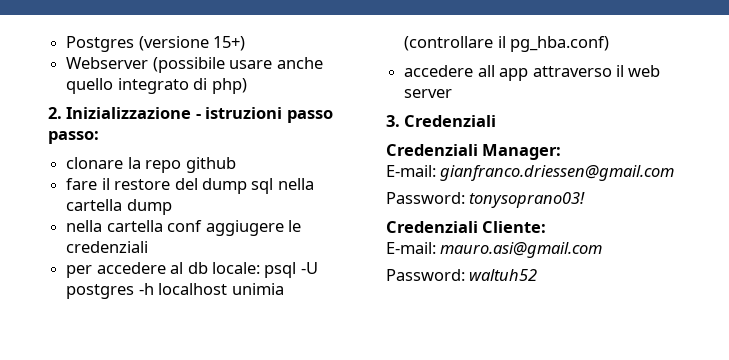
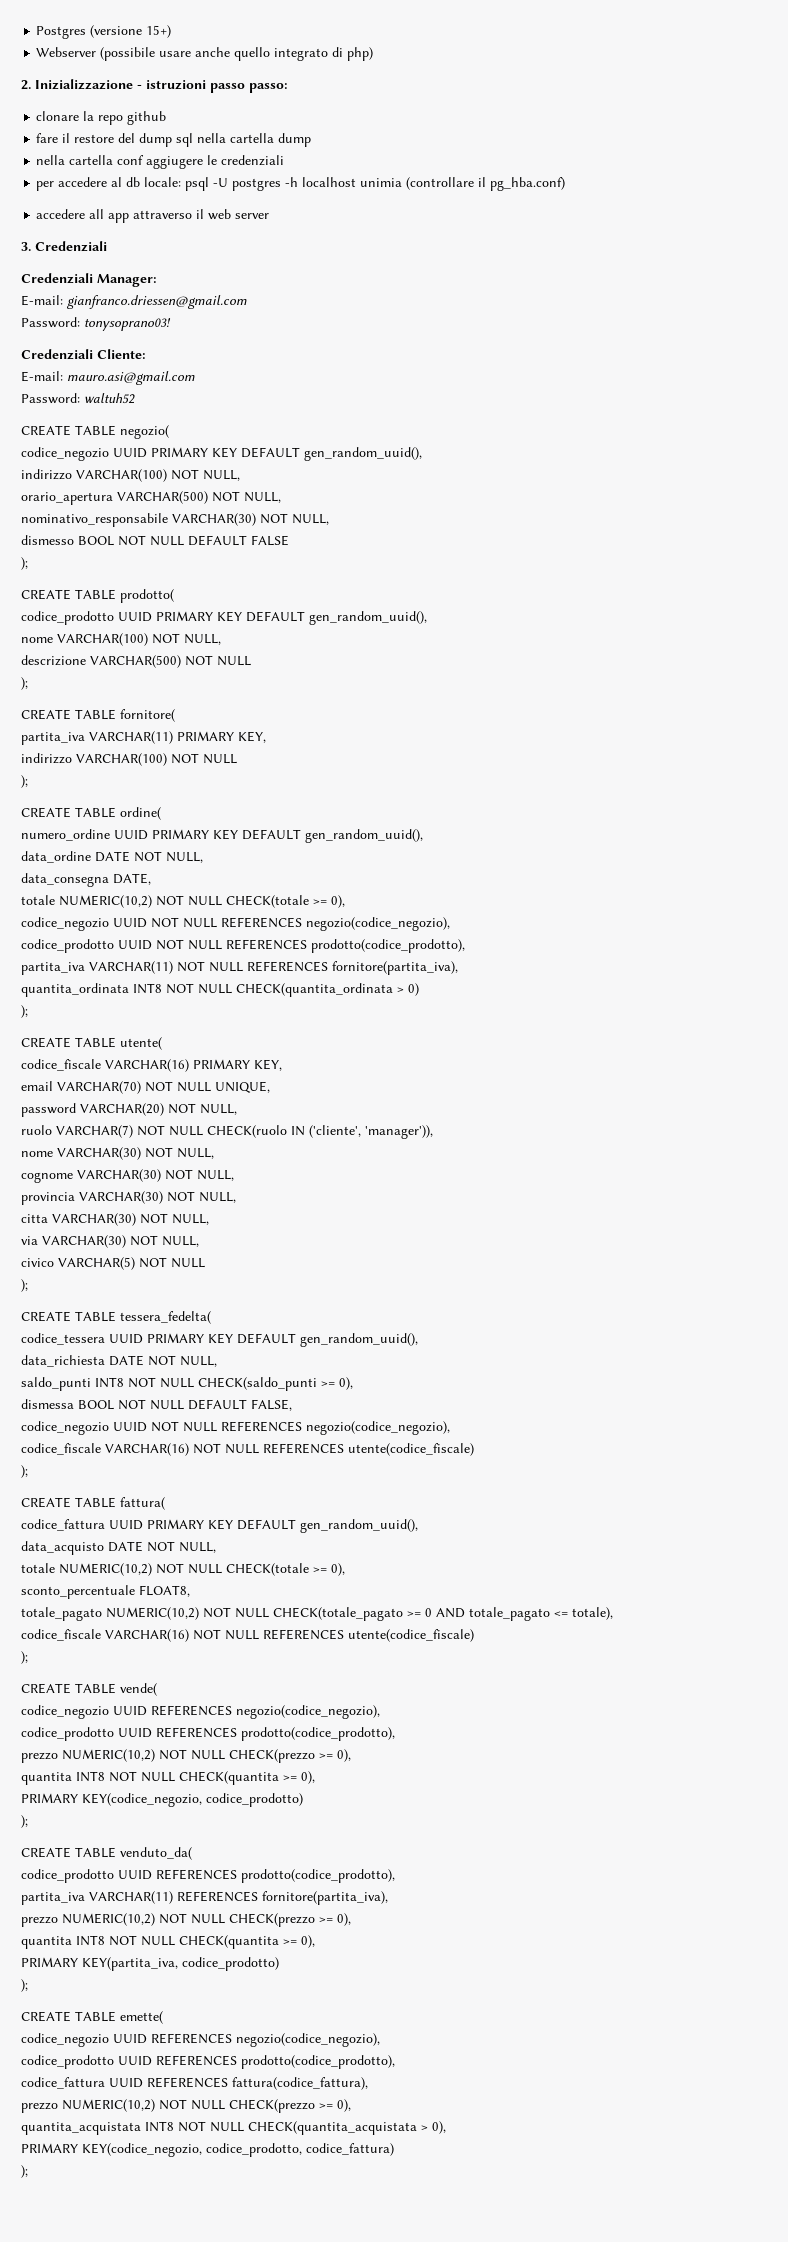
+ CREATE TABLE negozio(
+ codice_negozio UUID PRIMARY KEY DEFAULT gen_random_uuid(),
+ indirizzo VARCHAR(100) NOT NULL,
+ orario_apertura VARCHAR(500) NOT NULL,
+ nominativo_responsabile VARCHAR(30) NOT NULL,
+ dismesso BOOL NOT NULL DEFAULT FALSE
+ );
+ CREATE TABLE prodotto(
+ codice_prodotto UUID PRIMARY KEY DEFAULT gen_random_uuid(),
+ nome VARCHAR(100) NOT NULL,
+ descrizione VARCHAR(500) NOT NULL
+ );
+ CREATE TABLE fornitore(
+ partita_iva VARCHAR(11) PRIMARY KEY,
+ indirizzo VARCHAR(100) NOT NULL
+ );
+ CREATE TABLE ordine(
+ numero_ordine UUID PRIMARY KEY DEFAULT gen_random_uuid(),
+ data_ordine DATE NOT NULL,
+ data_consegna DATE,
+ totale NUMERIC(10,2) NOT NULL CHECK(totale >= 0),
+ codice_negozio UUID NOT NULL REFERENCES negozio(codice_negozio),
+ codice_prodotto UUID NOT NULL REFERENCES prodotto(codice_prodotto),
+ partita_iva VARCHAR(11) NOT NULL REFERENCES fornitore(partita_iva),
+ quantita_ordinata INT8 NOT NULL CHECK(quantita_ordinata > 0)
+ );
+ CREATE TABLE utente(
+ codice_fiscale VARCHAR(16) PRIMARY KEY,
+ email VARCHAR(70) NOT NULL UNIQUE,
+ password VARCHAR(20) NOT NULL,
+ ruolo VARCHAR(7) NOT NULL CHECK(ruolo IN ('cliente', 'manager')),
+ nome VARCHAR(30) NOT NULL,
+ cognome VARCHAR(30) NOT NULL,
+ provincia VARCHAR(30) NOT NULL,
+ citta VARCHAR(30) NOT NULL,
+ via VARCHAR(30) NOT NULL,
+ civico VARCHAR(5) NOT NULL
+ );
+ CREATE TABLE tessera_fedelta(
+ codice_tessera UUID PRIMARY KEY DEFAULT gen_random_uuid(),
+ data_richiesta DATE NOT NULL,
+ saldo_punti INT8 NOT NULL CHECK(saldo_punti >= 0),
+ dismessa BOOL NOT NULL DEFAULT FALSE,
+ codice_negozio UUID NOT NULL REFERENCES negozio(codice_negozio),
+ codice_fiscale VARCHAR(16) NOT NULL REFERENCES utente(codice_fiscale)
+ );
+ CREATE TABLE fattura(
+ codice_fattura UUID PRIMARY KEY DEFAULT gen_random_uuid(),
+ data_acquisto DATE NOT NULL,
+ totale NUMERIC(10,2) NOT NULL CHECK(totale >= 0),
+ sconto_percentuale FLOAT8,
+ totale_pagato NUMERIC(10,2) NOT NULL CHECK(totale_pagato >= 0 AND totale_pagato <= totale),
+ codice_fiscale VARCHAR(16) NOT NULL REFERENCES utente(codice_fiscale)
+ );
+ CREATE TABLE vende(
+ codice_negozio UUID REFERENCES negozio(codice_negozio),
+ codice_prodotto UUID REFERENCES prodotto(codice_prodotto),
+ prezzo NUMERIC(10,2) NOT NULL CHECK(prezzo >= 0),
+ quantita INT8 NOT NULL CHECK(quantita >= 0),
+ PRIMARY KEY(codice_negozio, codice_prodotto)
+ );
+ CREATE TABLE venduto_da(
+ codice_prodotto UUID REFERENCES prodotto(codice_prodotto),
+ partita_iva VARCHAR(11) REFERENCES fornitore(partita_iva),
+ prezzo NUMERIC(10,2) NOT NULL CHECK(prezzo >= 0),
+ quantita INT8 NOT NULL CHECK(quantita >= 0),
+ PRIMARY KEY(partita_iva, codice_prodotto)
+ );
+ CREATE TABLE emette(
+ codice_negozio UUID REFERENCES negozio(codice_negozio),
+ codice_prodotto UUID REFERENCES prodotto(codice_prodotto),
+ codice_fattura UUID REFERENCES fattura(codice_fattura),
+ prezzo NUMERIC(10,2) NOT NULL CHECK(prezzo >= 0),
+ quantita_acquistata INT8 NOT NULL CHECK(quantita_acquistata > 0),
+ PRIMARY KEY(codice_negozio, codice_prodotto, codice_fattura)
+ );

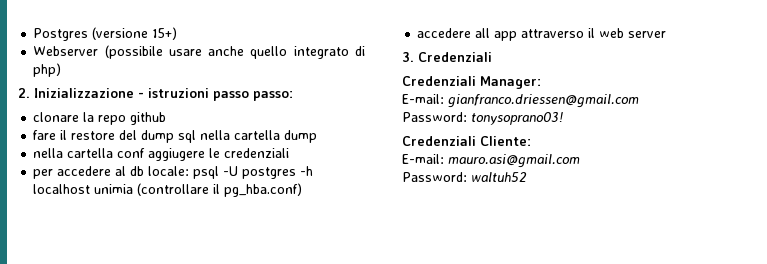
- CREATE TABLE negozio(
- codice_negozio UUID PRIMARY KEY DEFAULT gen_random_uuid(),
- indirizzo VARCHAR(100) NOT NULL,
- orario_apertura VARCHAR(500) NOT NULL,
- nominativo_responsabile VARCHAR(30) NOT NULL,
- dismesso BOOL NOT NULL DEFAULT FALSE
- );
- CREATE TABLE prodotto(
- codice_prodotto UUID PRIMARY KEY DEFAULT gen_random_uuid(),
- nome VARCHAR(100) NOT NULL,
- descrizione VARCHAR(500) NOT NULL
- );
- CREATE TABLE fornitore(
- partita_iva VARCHAR(11) PRIMARY KEY,
- indirizzo VARCHAR(100) NOT NULL
- );
- CREATE TABLE ordine(
- numero_ordine UUID PRIMARY KEY DEFAULT gen_random_uuid(),
- data_ordine DATE NOT NULL,
- data_consegna DATE,
- totale NUMERIC(10,2) NOT NULL CHECK(totale >= 0),
- codice_negozio UUID NOT NULL REFERENCES negozio(codice_negozio),
- codice_prodotto UUID NOT NULL REFERENCES prodotto(codice_prodotto),
- partita_iva VARCHAR(11) NOT NULL REFERENCES fornitore(partita_iva),
- quantita_ordinata INT8 NOT NULL CHECK(quantita_ordinata > 0)
- );
- CREATE TABLE utente(
- codice_fiscale VARCHAR(16) PRIMARY KEY,
- email VARCHAR(70) NOT NULL UNIQUE,
- password VARCHAR(20) NOT NULL,
- ruolo VARCHAR(7) NOT NULL CHECK(ruolo IN ('cliente', 'manager')),
- nome VARCHAR(30) NOT NULL,
- cognome VARCHAR(30) NOT NULL,
- provincia VARCHAR(30) NOT NULL,
- citta VARCHAR(30) NOT NULL,
- via VARCHAR(30) NOT NULL,
- civico VARCHAR(5) NOT NULL
- );
- CREATE TABLE tessera_fedelta(
- codice_tessera UUID PRIMARY KEY DEFAULT gen_random_uuid(),
- data_richiesta DATE NOT NULL,
- saldo_punti INT8 NOT NULL CHECK(saldo_punti >= 0),
- dismessa BOOL NOT NULL DEFAULT FALSE,
- codice_negozio UUID NOT NULL REFERENCES negozio(codice_negozio),
- codice_fiscale VARCHAR(16) NOT NULL REFERENCES utente(codice_fiscale)
- );
- CREATE TABLE fattura(
- codice_fattura UUID PRIMARY KEY DEFAULT gen_random_uuid(),
- data_acquisto DATE NOT NULL,
- totale NUMERIC(10,2) NOT NULL CHECK(totale >= 0),
- sconto_percentuale FLOAT8,
- totale_pagato NUMERIC(10,2) NOT NULL CHECK(totale_pagato >= 0 AND totale_pagato <= totale),
- codice_fiscale VARCHAR(16) NOT NULL REFERENCES utente(codice_fiscale)
- );
- CREATE TABLE vende(
- codice_negozio UUID REFERENCES negozio(codice_negozio),
- codice_prodotto UUID REFERENCES prodotto(codice_prodotto),
- prezzo NUMERIC(10,2) NOT NULL CHECK(prezzo >= 0),
- quantita INT8 NOT NULL CHECK(quantita >= 0),
- PRIMARY KEY(codice_negozio, codice_prodotto)
- );
- CREATE TABLE venduto_da(
- codice_prodotto UUID REFERENCES prodotto(codice_prodotto),
- partita_iva VARCHAR(11) REFERENCES fornitore(partita_iva),
- prezzo NUMERIC(10,2) NOT NULL CHECK(prezzo >= 0),
- quantita INT8 NOT NULL CHECK(quantita >= 0),
- PRIMARY KEY(partita_iva, codice_prodotto)
- );
- CREATE TABLE emette(
- codice_negozio UUID REFERENCES negozio(codice_negozio),
- codice_prodotto UUID REFERENCES prodotto(codice_prodotto),
- codice_fattura UUID REFERENCES fattura(codice_fattura),
- prezzo NUMERIC(10,2) NOT NULL CHECK(prezzo >= 0),
- quantita_acquistata INT8 NOT NULL CHECK(quantita_acquistata > 0),
- PRIMARY KEY(codice_negozio, codice_prodotto, codice_fattura)
- );

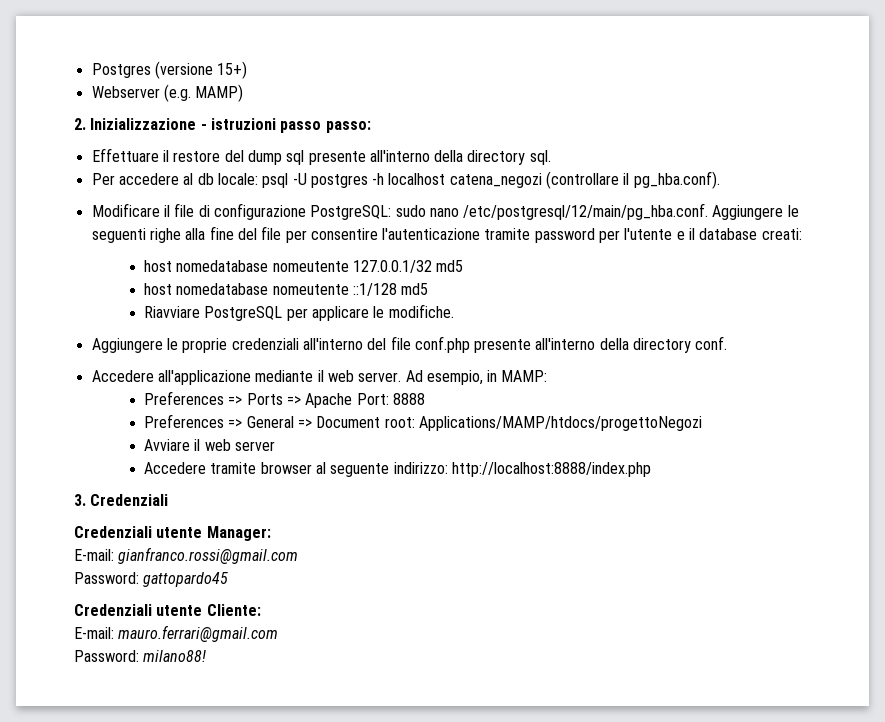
- Webserver (possibile usare anche quello integrato di php)
+ Webserver (e.g. MAMP)
- clonare la repo github
- fare il restore del dump sql nella cartella dump
- nella cartella conf aggiugere le credenziali
- per accedere al db locale: psql -U postgres -h localhost unimia (controllare il pg_hba.conf)
- accedere all app attraverso il web server
+ Effettuare il restore del dump sql presente all'interno della directory sql.
+ Per accedere al db locale: psql -U postgres -h localhost catena_negozi (controllare il pg_hba.conf).
+ Modificare il file di configurazione PostgreSQL: sudo nano /etc/postgresql/12/main/pg_hba.conf. Aggiungere le seguenti righe alla fine del file per consentire l'autenticazione tramite password per l'utente e il database creati:
+ host nomedatabase nomeutente 127.0.0.1/32 md5
+ host nomedatabase nomeutente ::1/128 md5
+ Riavviare PostgreSQL per applicare le modifiche.
+ Aggiungere le proprie credenziali all'interno del file conf.php presente all'interno della directory conf.
+ Accedere all'applicazione mediante il web server. Ad esempio, in MAMP:
+ Preferences => Ports => Apache Port: 8888
+ Preferences => General => Document root: Applications/MAMP/htdocs/progettoNegozi
+ Avviare il web server
+ Accedere tramite browser al seguente indirizzo: http://localhost:8888/index.php
- Credenziali Manager:
+ Credenziali utente Manager:
- E-mail: gianfranco.driessen@gmail.com
- Password: tonysoprano03!
- Credenziali Cliente:
+ E-mail: gianfranco.rossi@gmail.com
+ Password: gattopardo45
+ Credenziali utente Cliente:
- E-mail: mauro.asi@gmail.com
- Password: waltuh52
+ E-mail: mauro.ferrari@gmail.com
+ Password: milano88!

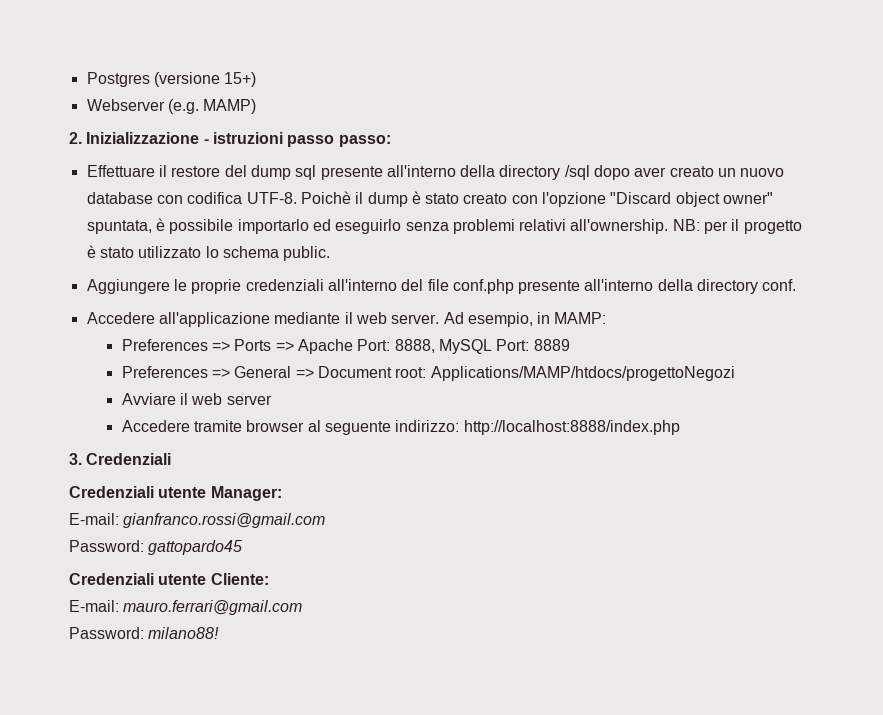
- Effettuare il restore del dump sql presente all'interno della directory sql.
- Per accedere al db locale: psql -U postgres -h localhost catena_negozi (controllare il pg_hba.conf).
- Modificare il file di configurazione PostgreSQL: sudo nano /etc/postgresql/12/main/pg_hba.conf. Aggiungere le seguenti righe alla fine del file per consentire l'autenticazione tramite password per l'utente e il database creati:
- host nomedatabase nomeutente 127.0.0.1/32 md5
- host nomedatabase nomeutente ::1/128 md5
- Riavviare PostgreSQL per applicare le modifiche.
+ Effettuare il restore del dump sql presente all'interno della directory /sql dopo aver creato un nuovo database con codifica UTF-8. Poichè il dump è stato creato con l'opzione "Discard object owner" spuntata, è possibile importarlo ed eseguirlo senza problemi relativi all'ownership. NB: per il progetto è stato utilizzato lo schema public.
- Preferences => Ports => Apache Port: 8888
+ Preferences => Ports => Apache Port: 8888, MySQL Port: 8889

